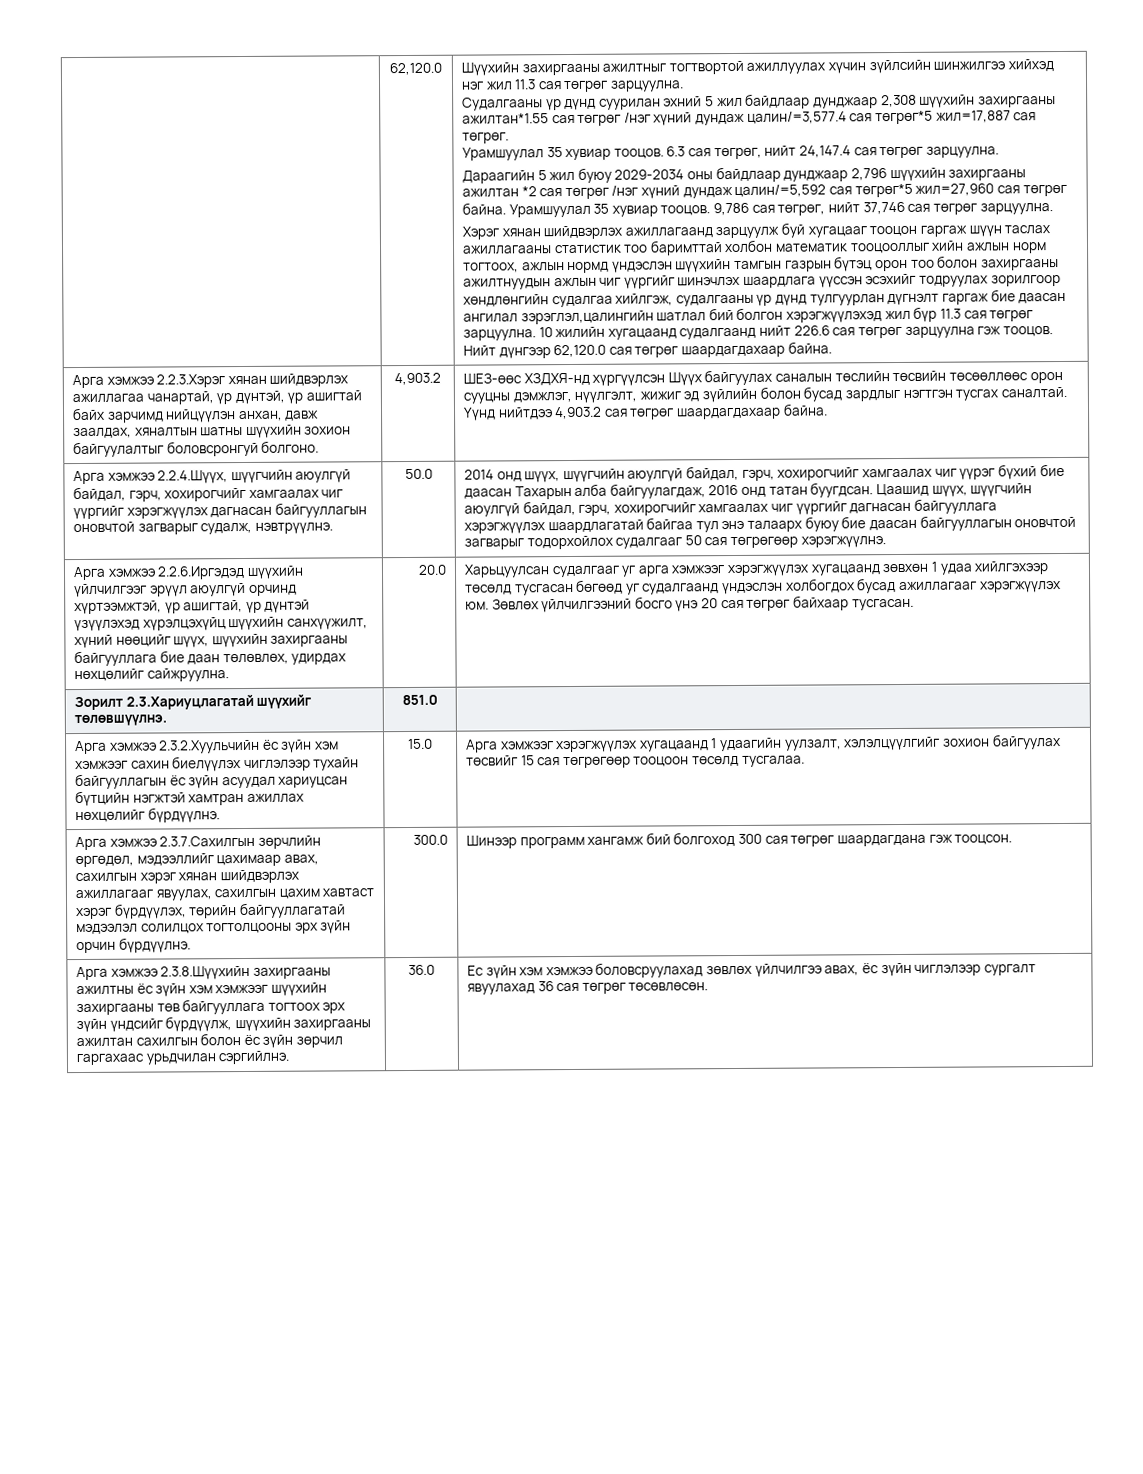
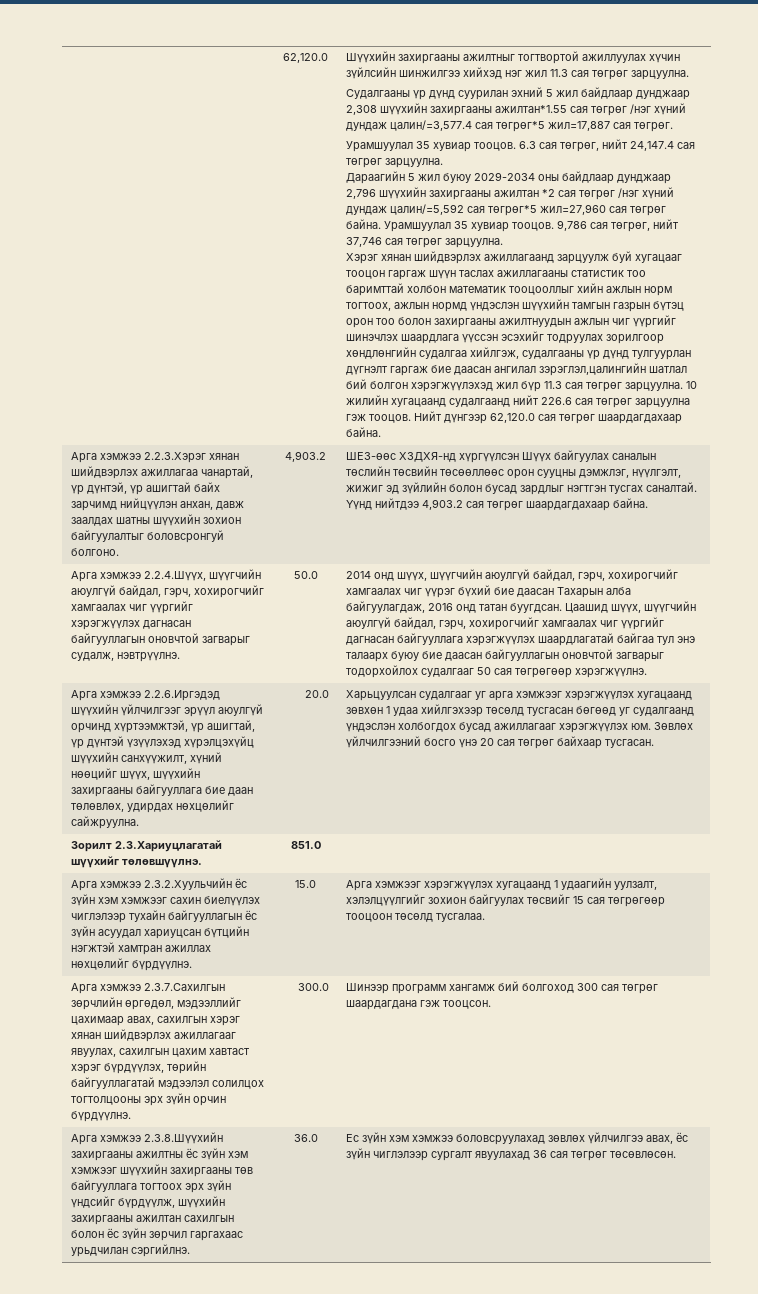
- Арга хэмжээ 2.2.3.Хэрэг хянан шийдвэрлэх ажиллагаа чанартай, үр дүнтэй, үр ашигтай байх зарчимд нийцүүлэн анхан, давж заалдах, хяналтын шатны шүүхийн зохион байгуулалтыг боловсронгуй болгоно.
+ Арга хэмжээ 2.2.3.Хэрэг хянан шийдвэрлэх ажиллагаа чанартай, үр дүнтэй, үр ашигтай байх зарчимд нийцүүлэн анхан, давж заалдах шатны шүүхийн зохион байгуулалтыг боловсронгуй болгоно.

